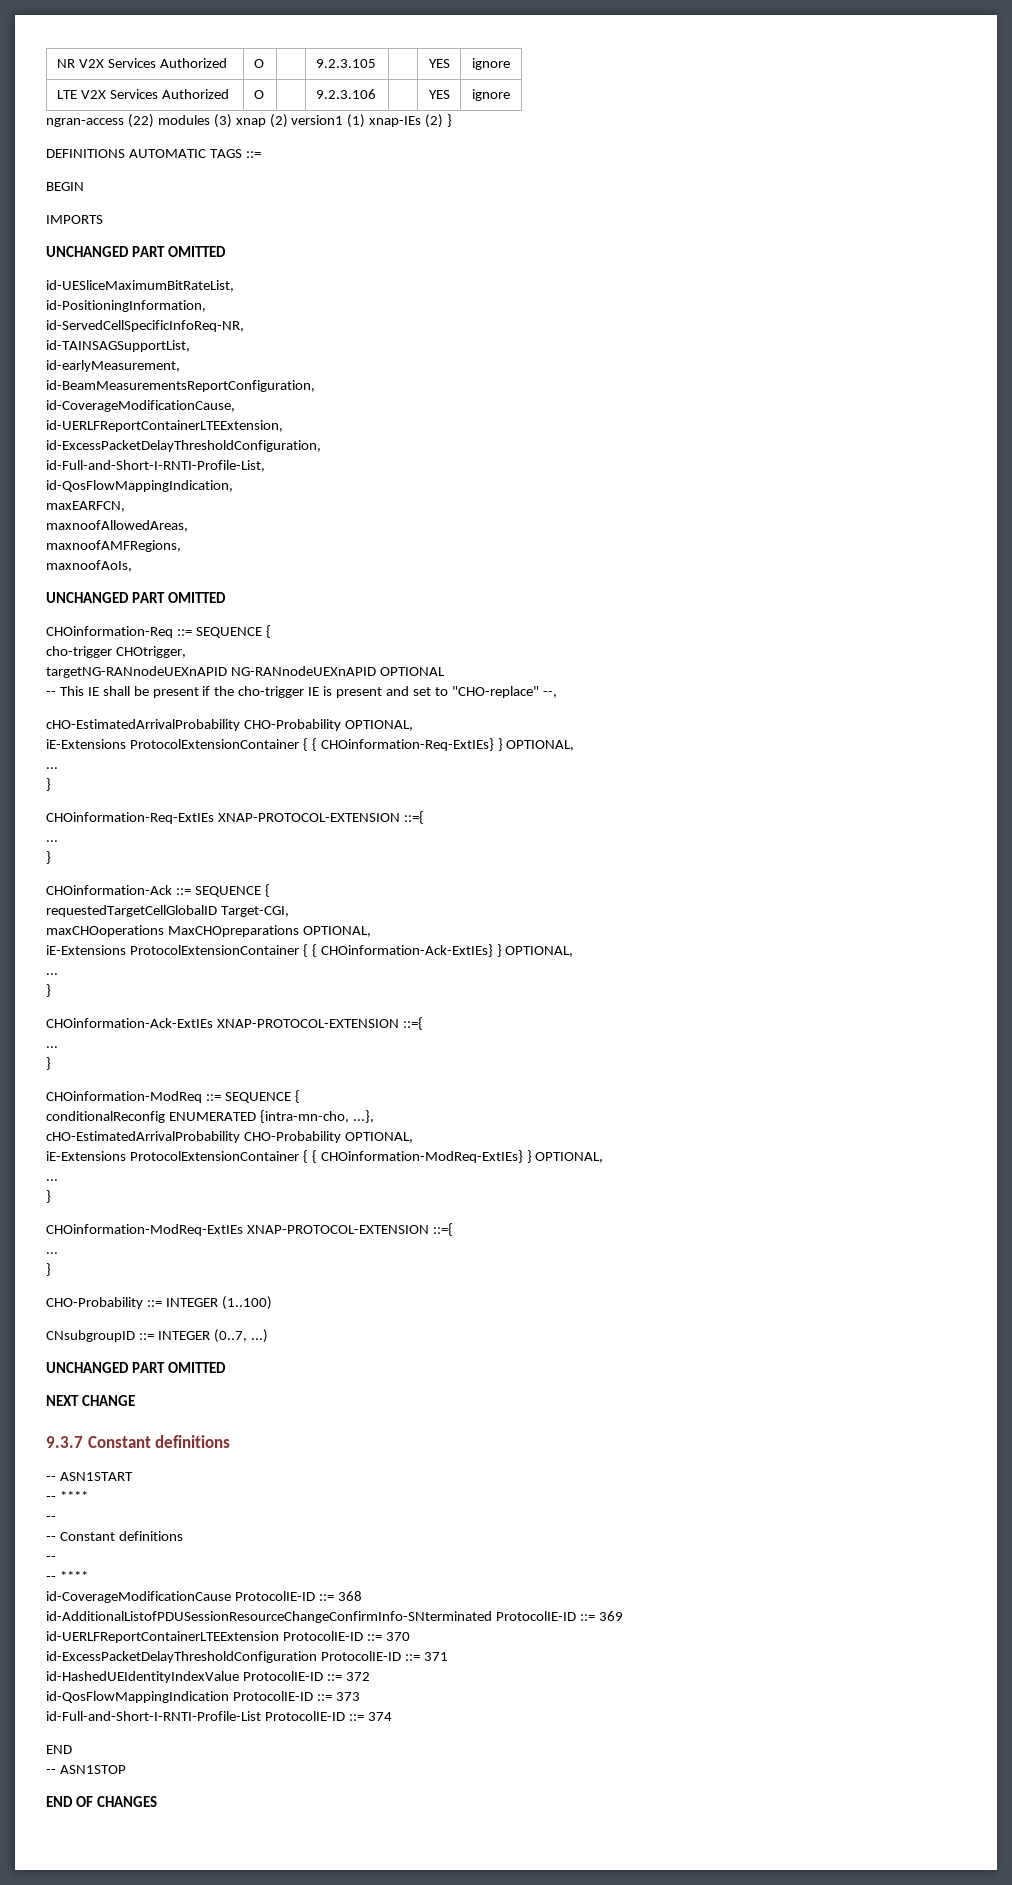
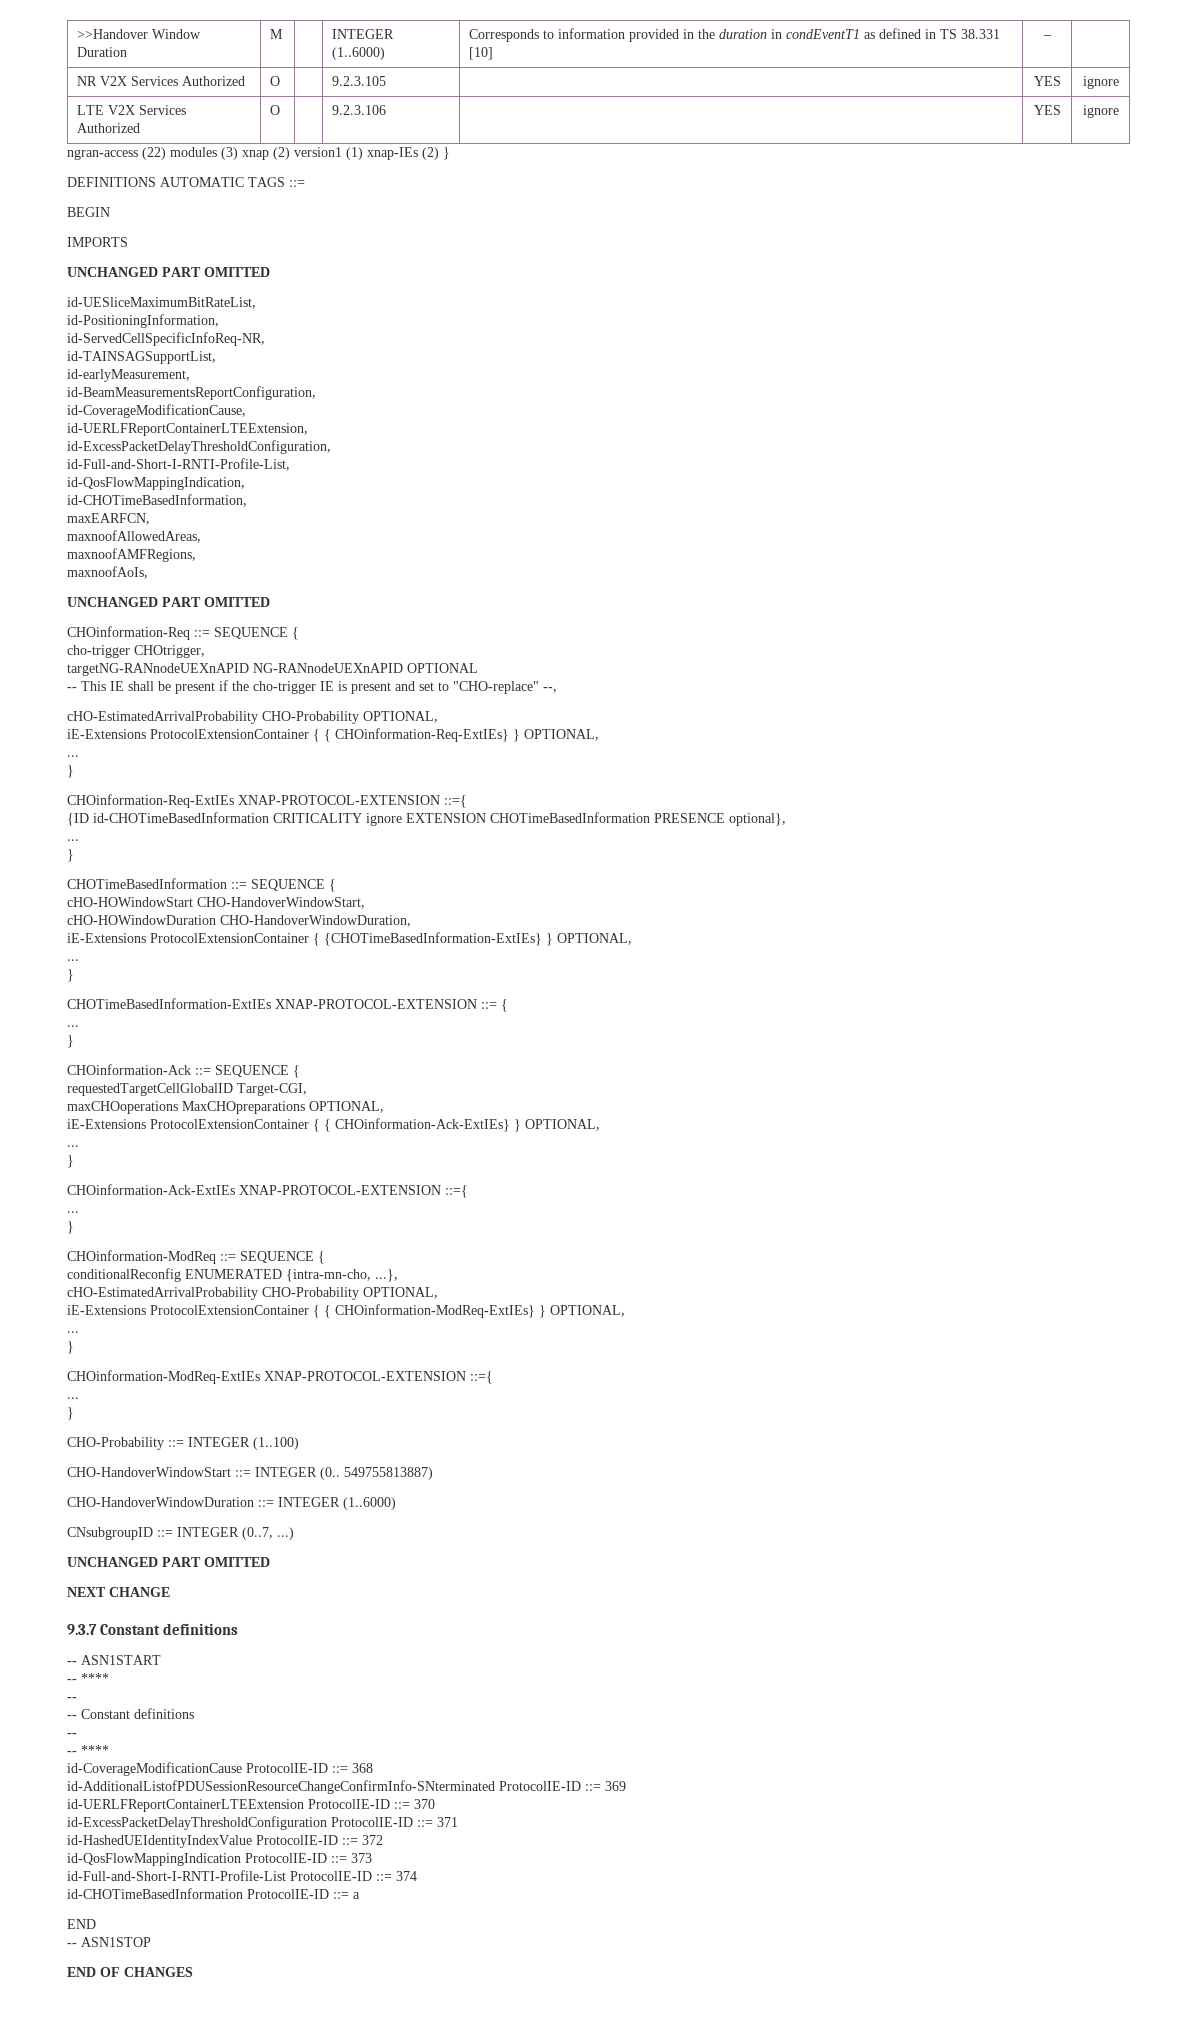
+ >>Handover Window Duration | M | | INTEGER (1..6000) | Corresponds to information provided in the duration in condEventT1 as defined in TS 38.331 [10] | – |
+ id-CHOTimeBasedInformation,
+ {ID id-CHOTimeBasedInformation CRITICALITY ignore EXTENSION CHOTimeBasedInformation PRESENCE optional},
+ ...
+ }
+ CHOTimeBasedInformation ::= SEQUENCE {
+ cHO-HOWindowStart CHO-HandoverWindowStart,
+ cHO-HOWindowDuration CHO-HandoverWindowDuration,
+ iE-Extensions ProtocolExtensionContainer { {CHOTimeBasedInformation-ExtIEs} } OPTIONAL,
+ ...
+ }
+ CHOTimeBasedInformation-ExtIEs XNAP-PROTOCOL-EXTENSION ::= {
+ CHO-HandoverWindowStart ::= INTEGER (0.. 549755813887)
+ CHO-HandoverWindowDuration ::= INTEGER (1..6000)
+ id-CHOTimeBasedInformation ProtocolIE-ID ::= a

